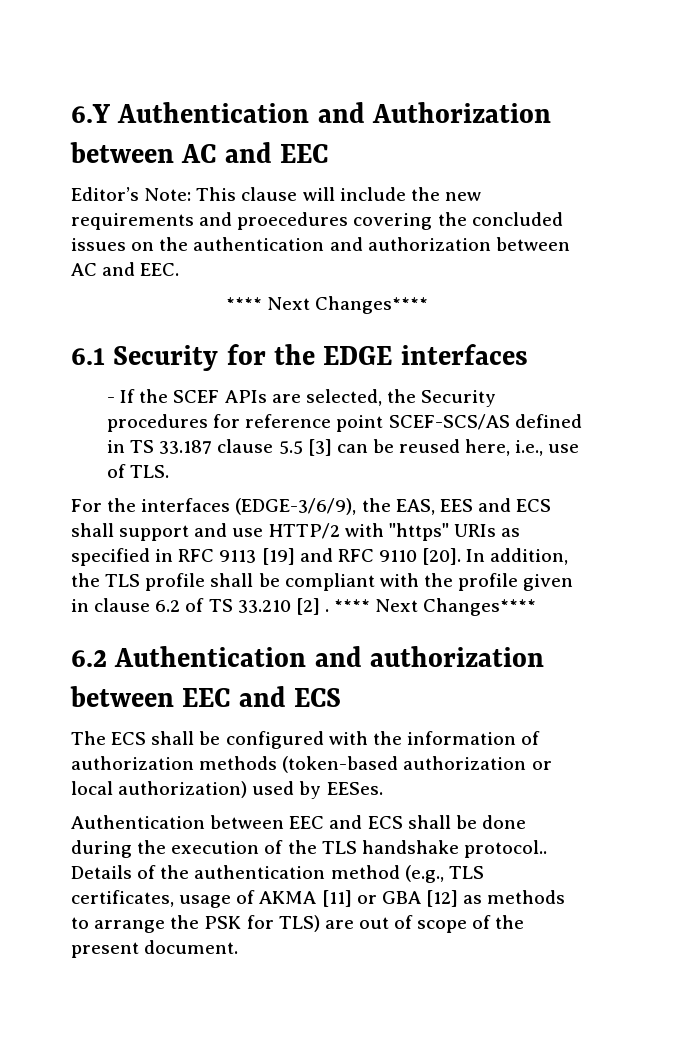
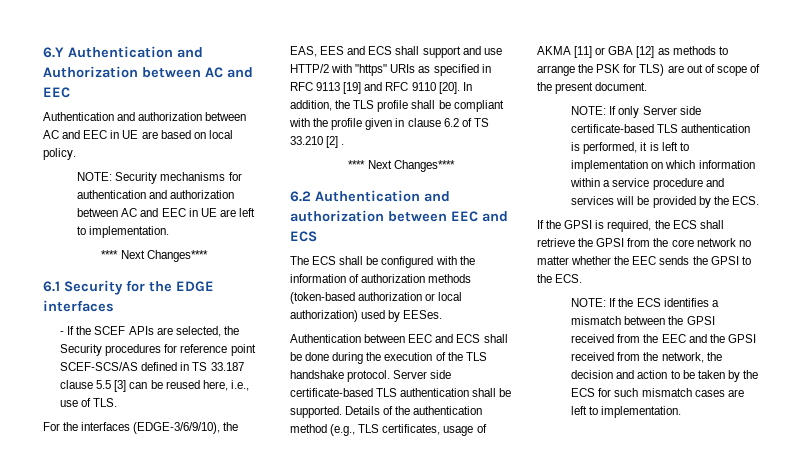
- Editor’s Note: This clause will include the new requirements and proecedures covering the concluded issues on the authentication and authorization between AC and EEC.
+ Authentication and authorization between AC and EEC in UE are based on local policy.
+ NOTE: Security mechanisms for authentication and authorization between AC and EEC in UE are left to implementation.
- For the interfaces (EDGE-3/6/9), the EAS, EES and ECS shall support and use HTTP/2 with "https" URIs as specified in RFC 9113 [19] and RFC 9110 [20].
+ For the interfaces (EDGE-3/6/9/10), the EAS, EES and ECS shall support and use HTTP/2 with "https" URIs as specified in RFC 9113 [19] and RFC 9110 [20].
- In addition, the TLS profile shall be compliant with the profile given in clause 6.2 of TS 33.210 [2] . **** Next Changes****
+ In addition, the TLS profile shall be compliant with the profile given in clause 6.2 of TS 33.210 [2] .
+ **** Next Changes****
- Authentication between EEC and ECS shall be done during the execution of the TLS handshake protocol..
+ Authentication between EEC and ECS shall be done during the execution of the TLS handshake protocol. Server side certificate-based TLS authentication shall be supported.
+ NOTE: If only Server side certificate-based TLS authentication is performed, it is left to implementation on which information within a service procedure and services will be provided by the ECS.
+ If the GPSI is required, the ECS shall retrieve the GPSI from the core network no matter whether the EEC sends the GPSI to the ECS.
+ NOTE: If the ECS identifies a mismatch between the GPSI received from the EEC and the GPSI received from the network, the decision and action to be taken by the ECS for such mismatch cases are left to implementation.

